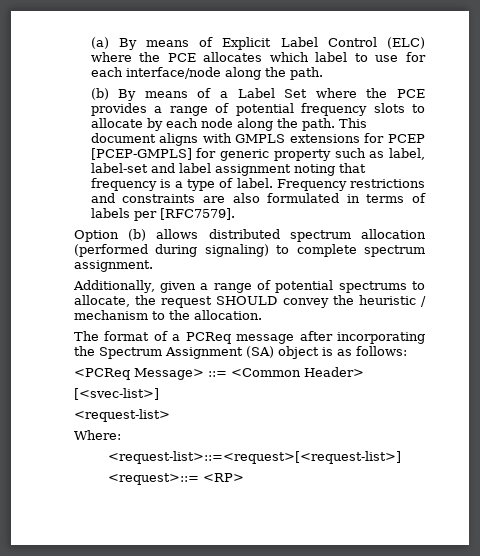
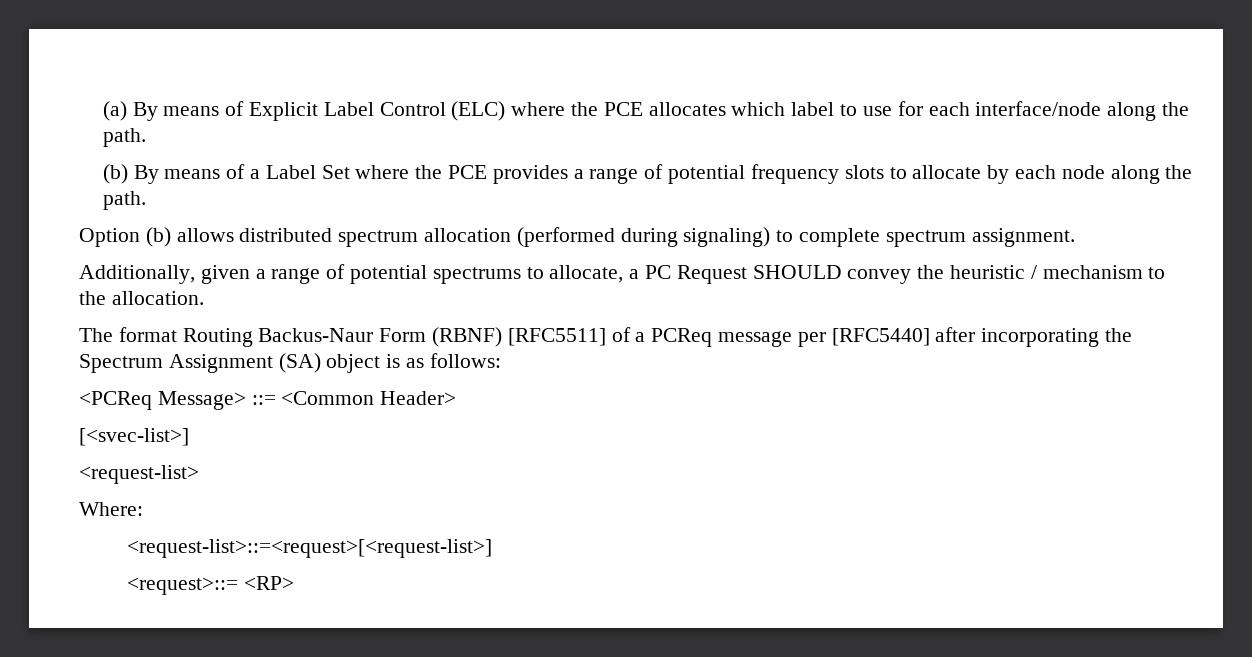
- This document aligns with GMPLS extensions for PCEP [PCEP-GMPLS] for generic property such as label, label-set and label assignment noting that frequency is a type of label. Frequency restrictions and constraints are also formulated in terms of labels per [RFC7579].
- Additionally, given a range of potential spectrums to allocate, the request SHOULD convey the heuristic / mechanism to the allocation.
+ Additionally, given a range of potential spectrums to allocate, a PC Request SHOULD convey the heuristic / mechanism to the allocation.
- The format of a PCReq message after incorporating the Spectrum Assignment (SA) object is as follows:
+ The format Routing Backus-Naur Form (RBNF) [RFC5511] of a PCReq message per [RFC5440] after incorporating the Spectrum Assignment (SA) object is as follows:

